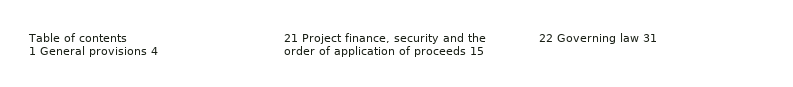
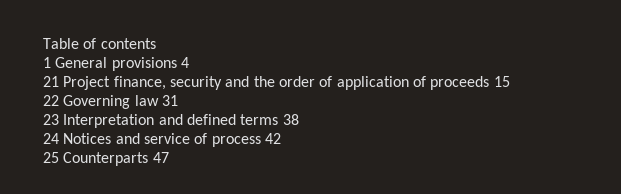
+ 23 Interpretation and defined terms 38
+ 24 Notices and service of process 42
+ 25 Counterparts 47

